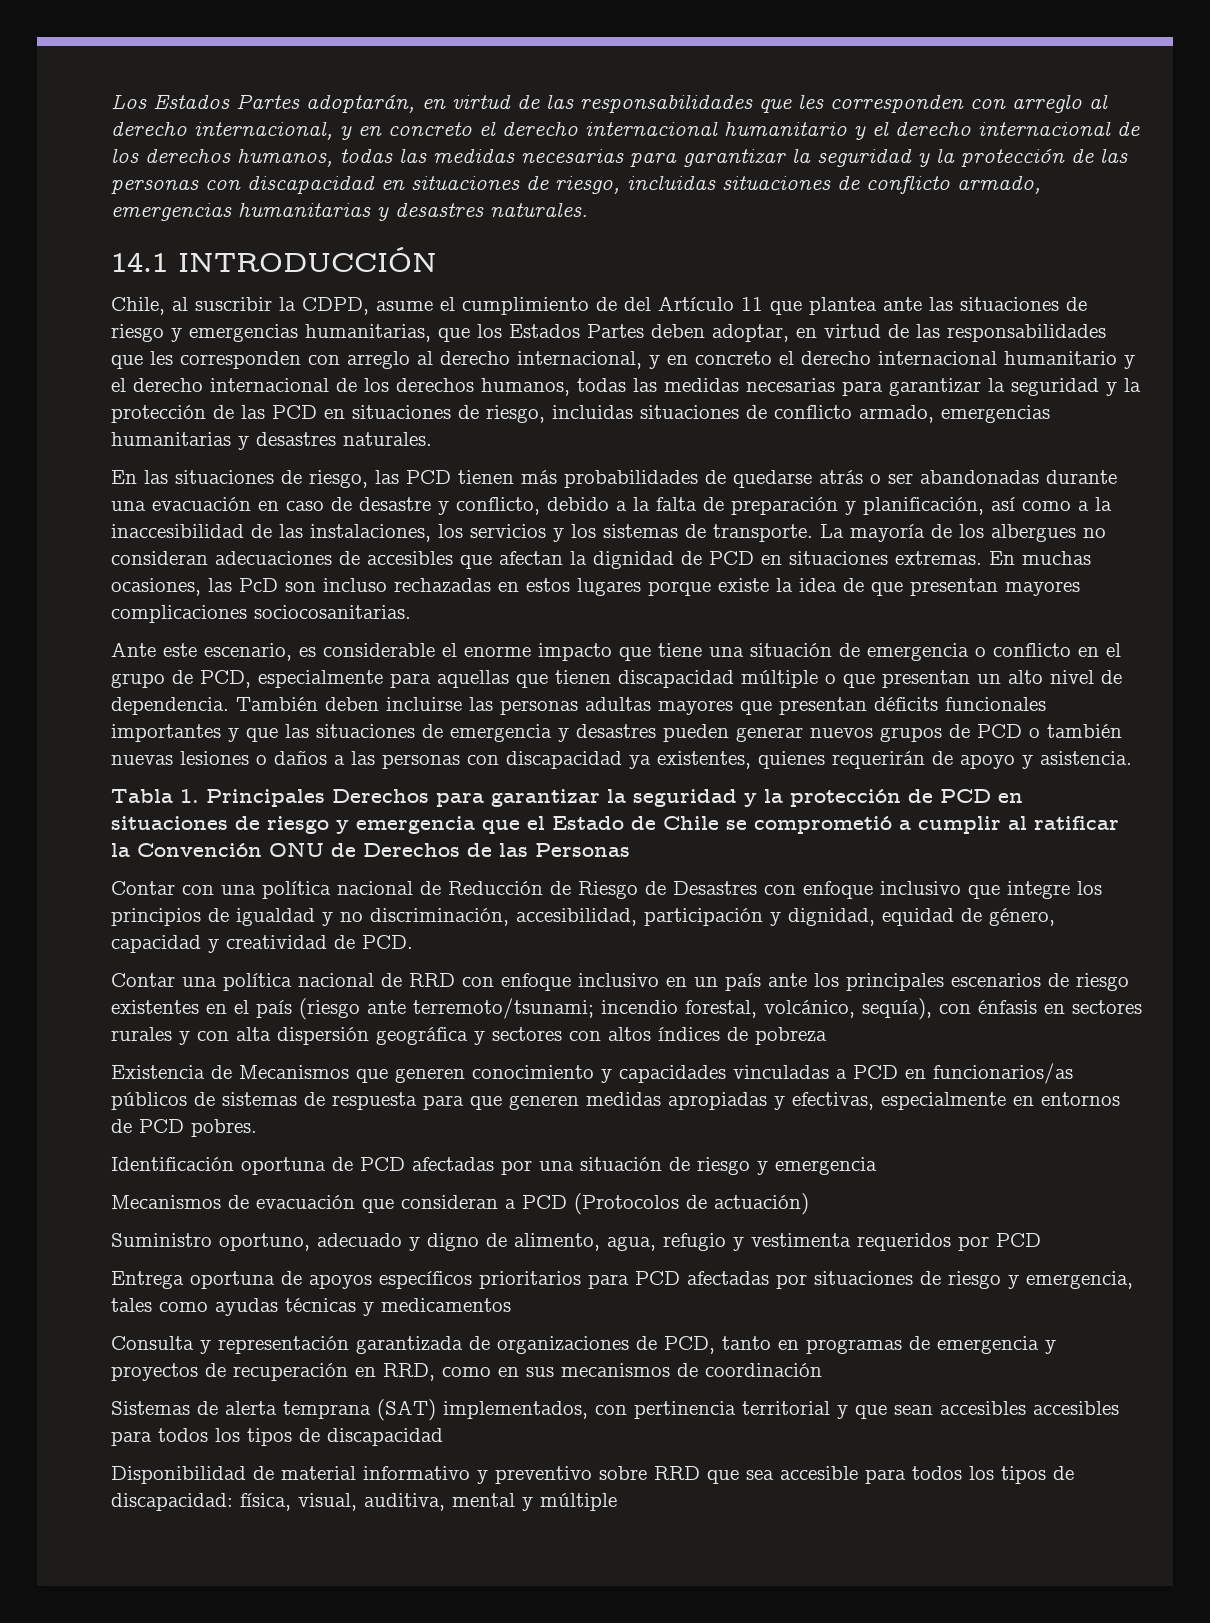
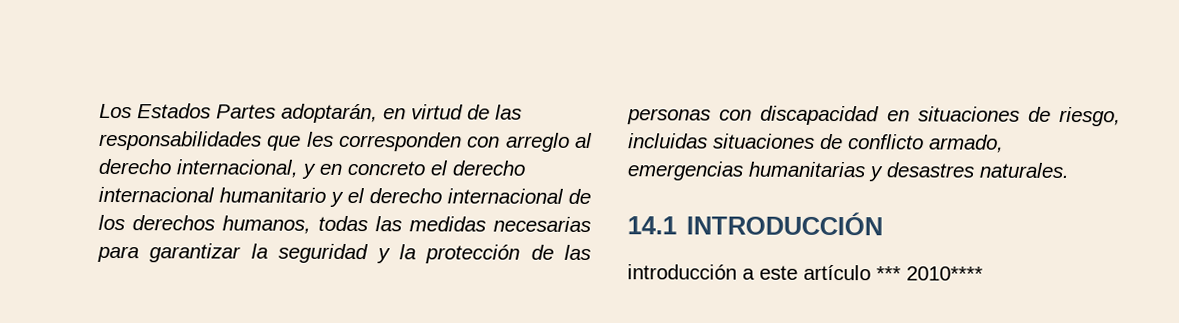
- Chile, al suscribir la CDPD, asume el cumplimiento de del Artículo 11 que plantea ante las situaciones de riesgo y emergencias humanitarias, que los Estados Partes deben adoptar, en virtud de las responsabilidades que les corresponden con arreglo al derecho internacional, y en concreto el derecho internacional humanitario y el derecho internacional de los derechos humanos, todas las medidas necesarias para garantizar la seguridad y la protección de las PCD en situaciones de riesgo, incluidas situaciones de conflicto armado, emergencias humanitarias y desastres naturales.
- En las situaciones de riesgo, las PCD tienen más probabilidades de quedarse atrás o ser abandonadas durante una evacuación en caso de desastre y conflicto, debido a la falta de preparación y planificación, así como a la inaccesibilidad de las instalaciones, los servicios y los sistemas de transporte. La mayoría de los albergues no consideran adecuaciones de accesibles que afectan la dignidad de PCD en situaciones extremas. En muchas ocasiones, las PcD son incluso rechazadas en estos lugares porque existe la idea de que presentan mayores complicaciones sociocosanitarias.
- Ante este escenario, es considerable el enorme impacto que tiene una situación de emergencia o conflicto en el grupo de PCD, especialmente para aquellas que tienen discapacidad múltiple o que presentan un alto nivel de dependencia. También deben incluirse las personas adultas mayores que presentan déficits funcionales importantes y que las situaciones de emergencia y desastres pueden generar nuevos grupos de PCD o también nuevas lesiones o daños a las personas con discapacidad ya existentes, quienes requerirán de apoyo y asistencia.
- Tabla 1. Principales Derechos para garantizar la seguridad y la protección de PCD en situaciones de riesgo y emergencia que el Estado de Chile se comprometió a cumplir al ratificar la Convención ONU de Derechos de las Personas
- Contar con una política nacional de Reducción de Riesgo de Desastres con enfoque inclusivo que integre los principios de igualdad y no discriminación, accesibilidad, participación y dignidad, equidad de género, capacidad y creatividad de PCD.
- Contar una política nacional de RRD con enfoque inclusivo en un país ante los principales escenarios de riesgo existentes en el país (riesgo ante terremoto/tsunami; incendio forestal, volcánico, sequía), con énfasis en sectores rurales y con alta dispersión geográfica y sectores con altos índices de pobreza
- Existencia de Mecanismos que generen conocimiento y capacidades vinculadas a PCD en funcionarios/as públicos de sistemas de respuesta para que generen medidas apropiadas y efectivas, especialmente en entornos de PCD pobres.
- Identificación oportuna de PCD afectadas por una situación de riesgo y emergencia
- Mecanismos de evacuación que consideran a PCD (Protocolos de actuación)
- Suministro oportuno, adecuado y digno de alimento, agua, refugio y vestimenta requeridos por PCD
- Entrega oportuna de apoyos específicos prioritarios para PCD afectadas por situaciones de riesgo y emergencia, tales como ayudas técnicas y medicamentos
- Consulta y representación garantizada de organizaciones de PCD, tanto en programas de emergencia y proyectos de recuperación en RRD, como en sus mecanismos de coordinación
- Sistemas de alerta temprana (SAT) implementados, con pertinencia territorial y que sean accesibles accesibles para todos los tipos de discapacidad
- Disponibilidad de material informativo y preventivo sobre RRD que sea accesible para todos los tipos de discapacidad: física, visual, auditiva, mental y múltiple
+ introducción a este artículo *** 2010****

